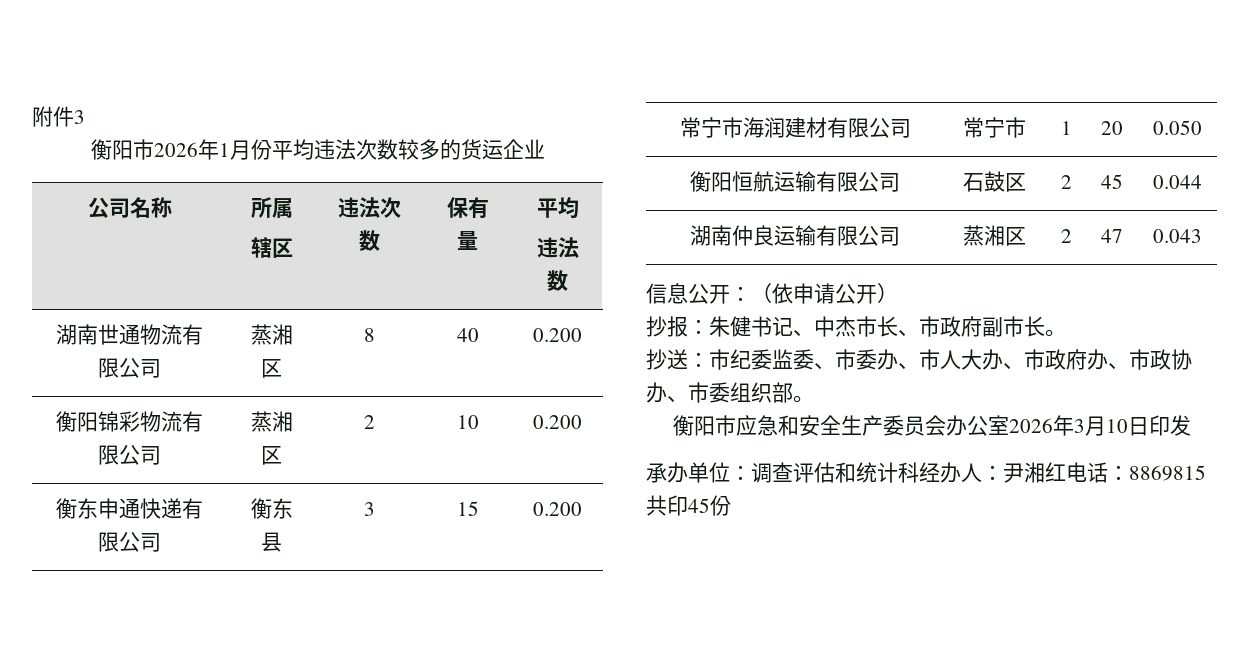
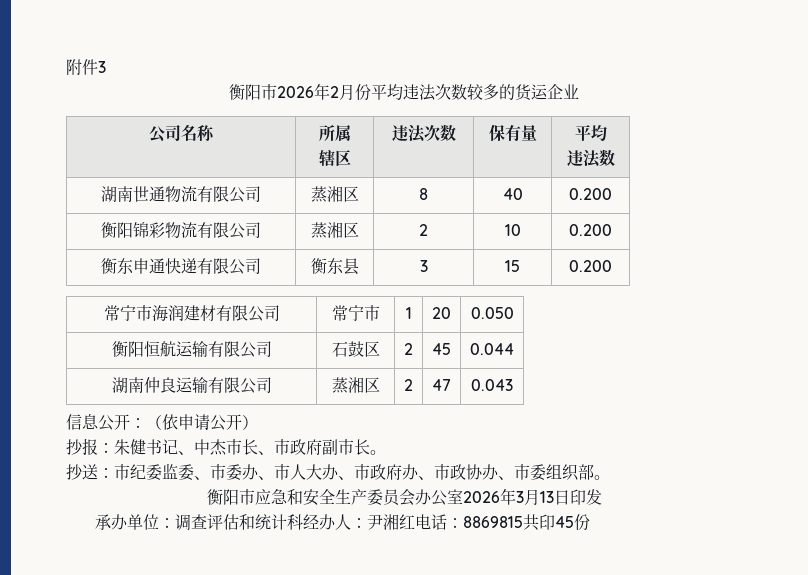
- 衡阳市2026年1月份平均违法次数较多的货运企业
+ 衡阳市2026年2月份平均违法次数较多的货运企业
- 衡阳市应急和安全生产委员会办公室2026年3月10日印发
+ 衡阳市应急和安全生产委员会办公室2026年3月13日印发

